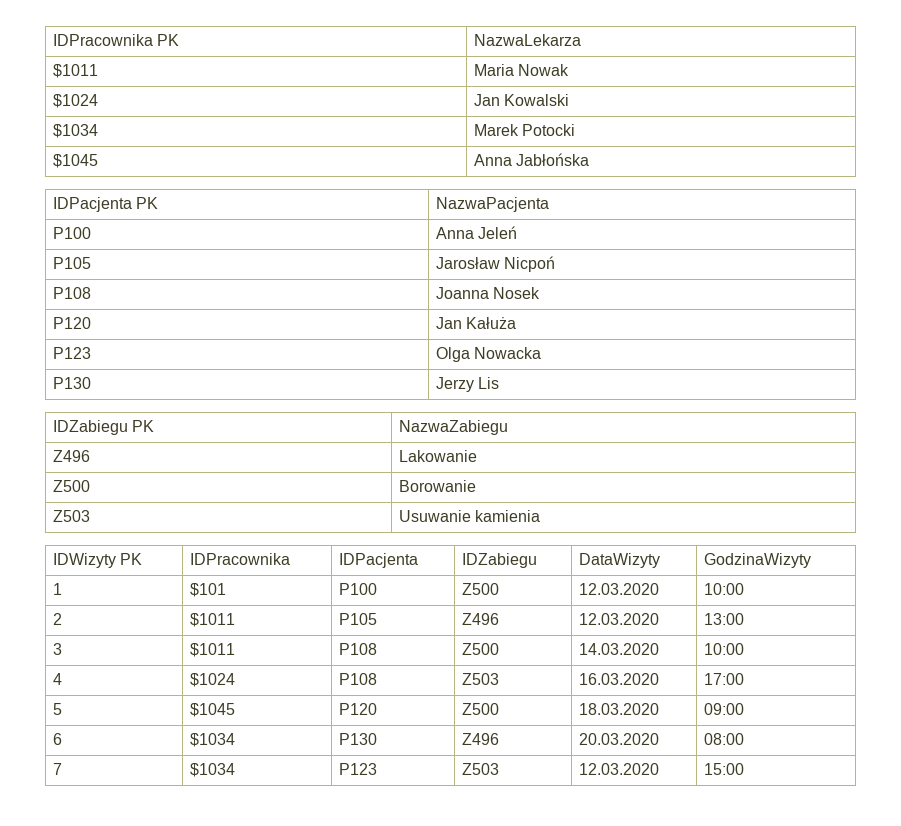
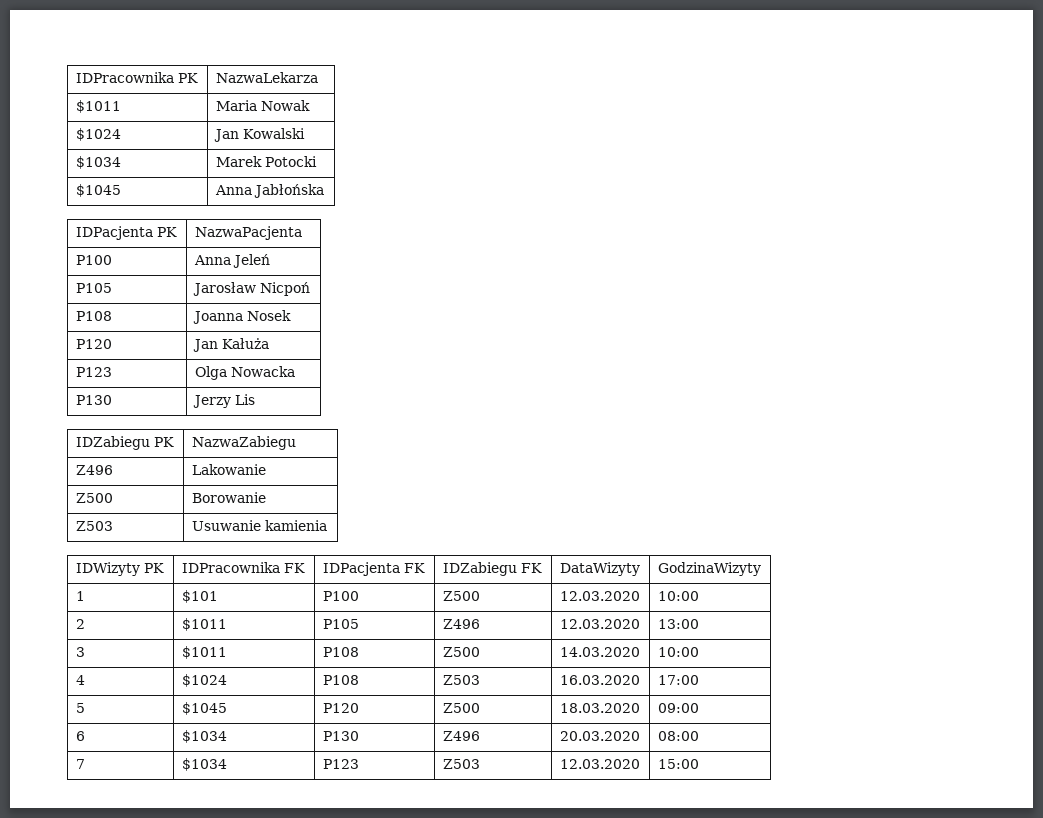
- IDWizyty PK | IDPracownika | IDPacjenta | IDZabiegu | DataWizyty | GodzinaWizyty
+ IDWizyty PK | IDPracownika FK | IDPacjenta FK | IDZabiegu FK | DataWizyty | GodzinaWizyty

